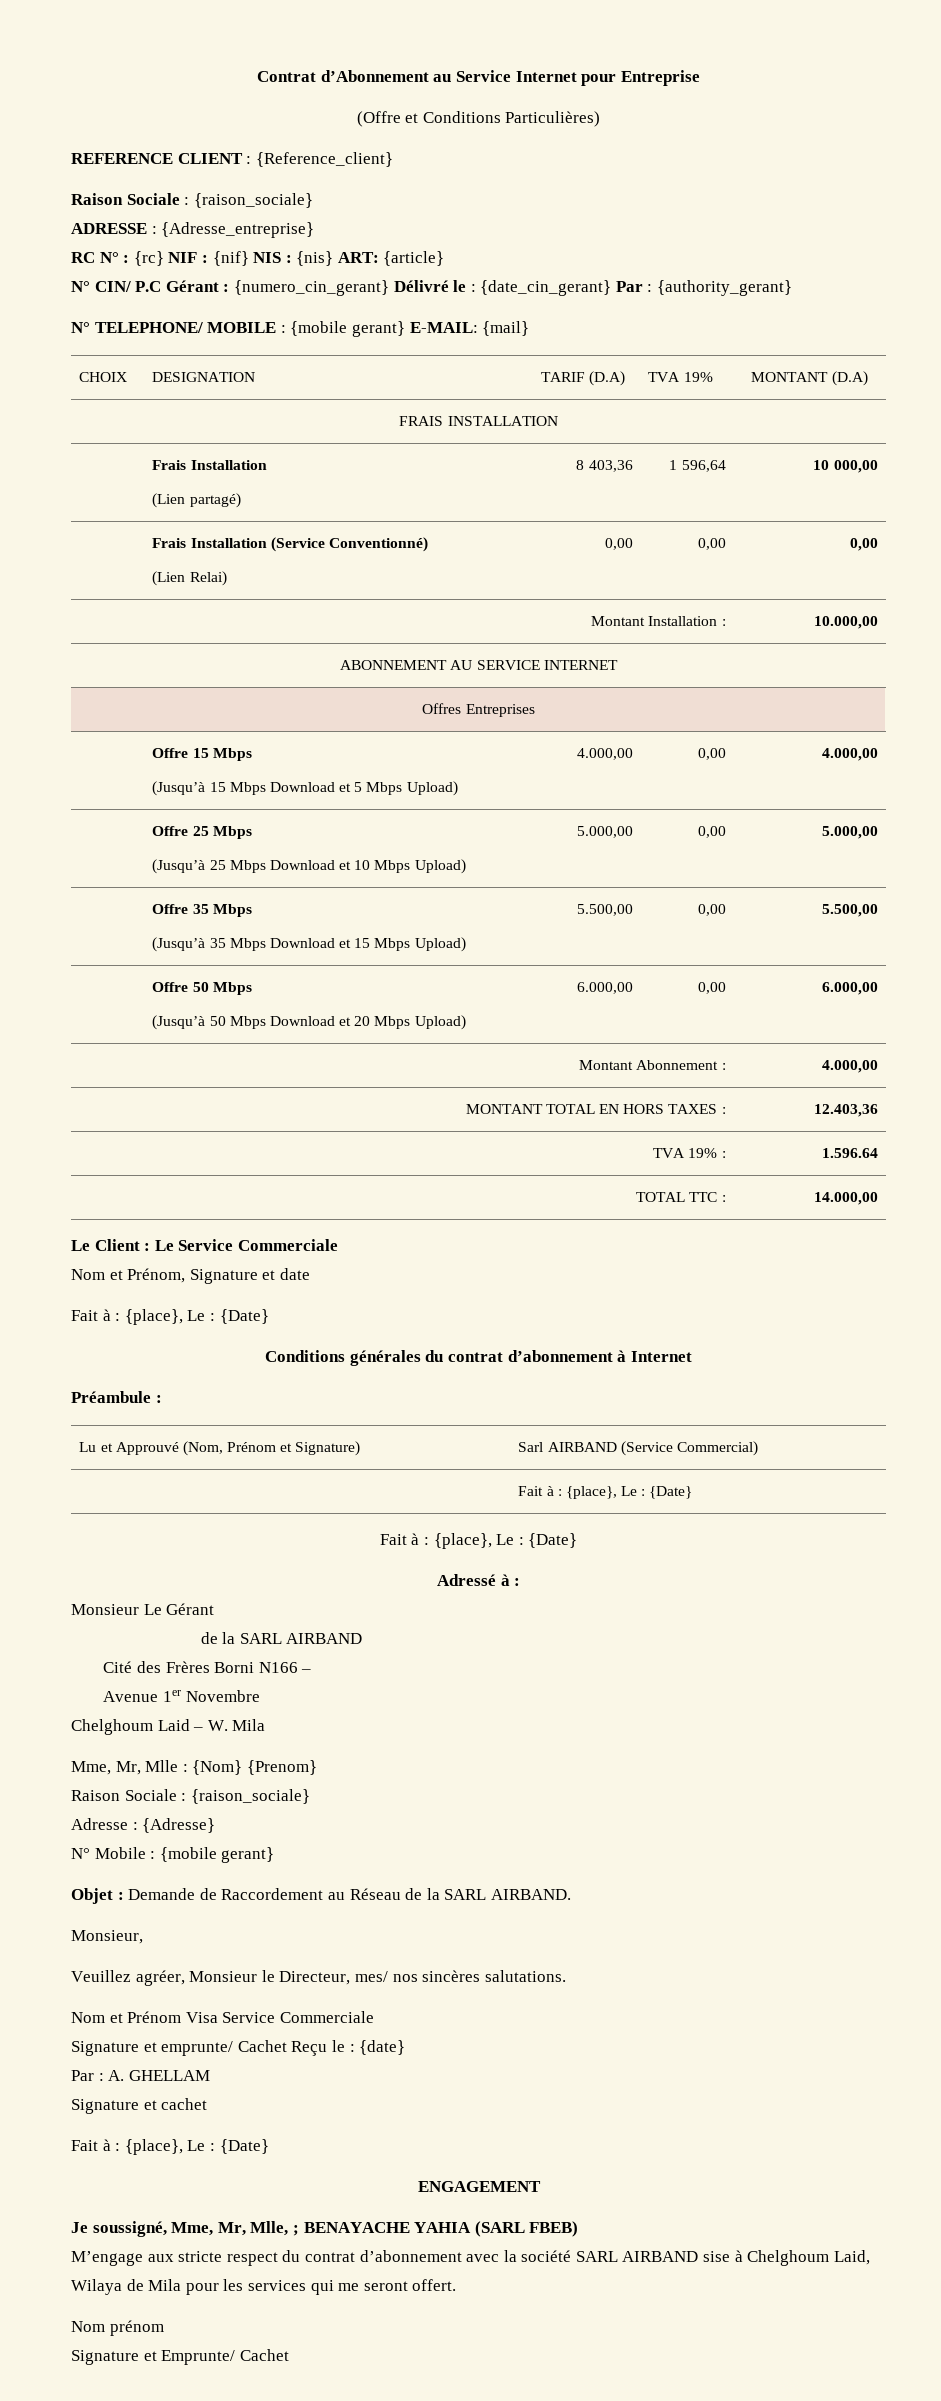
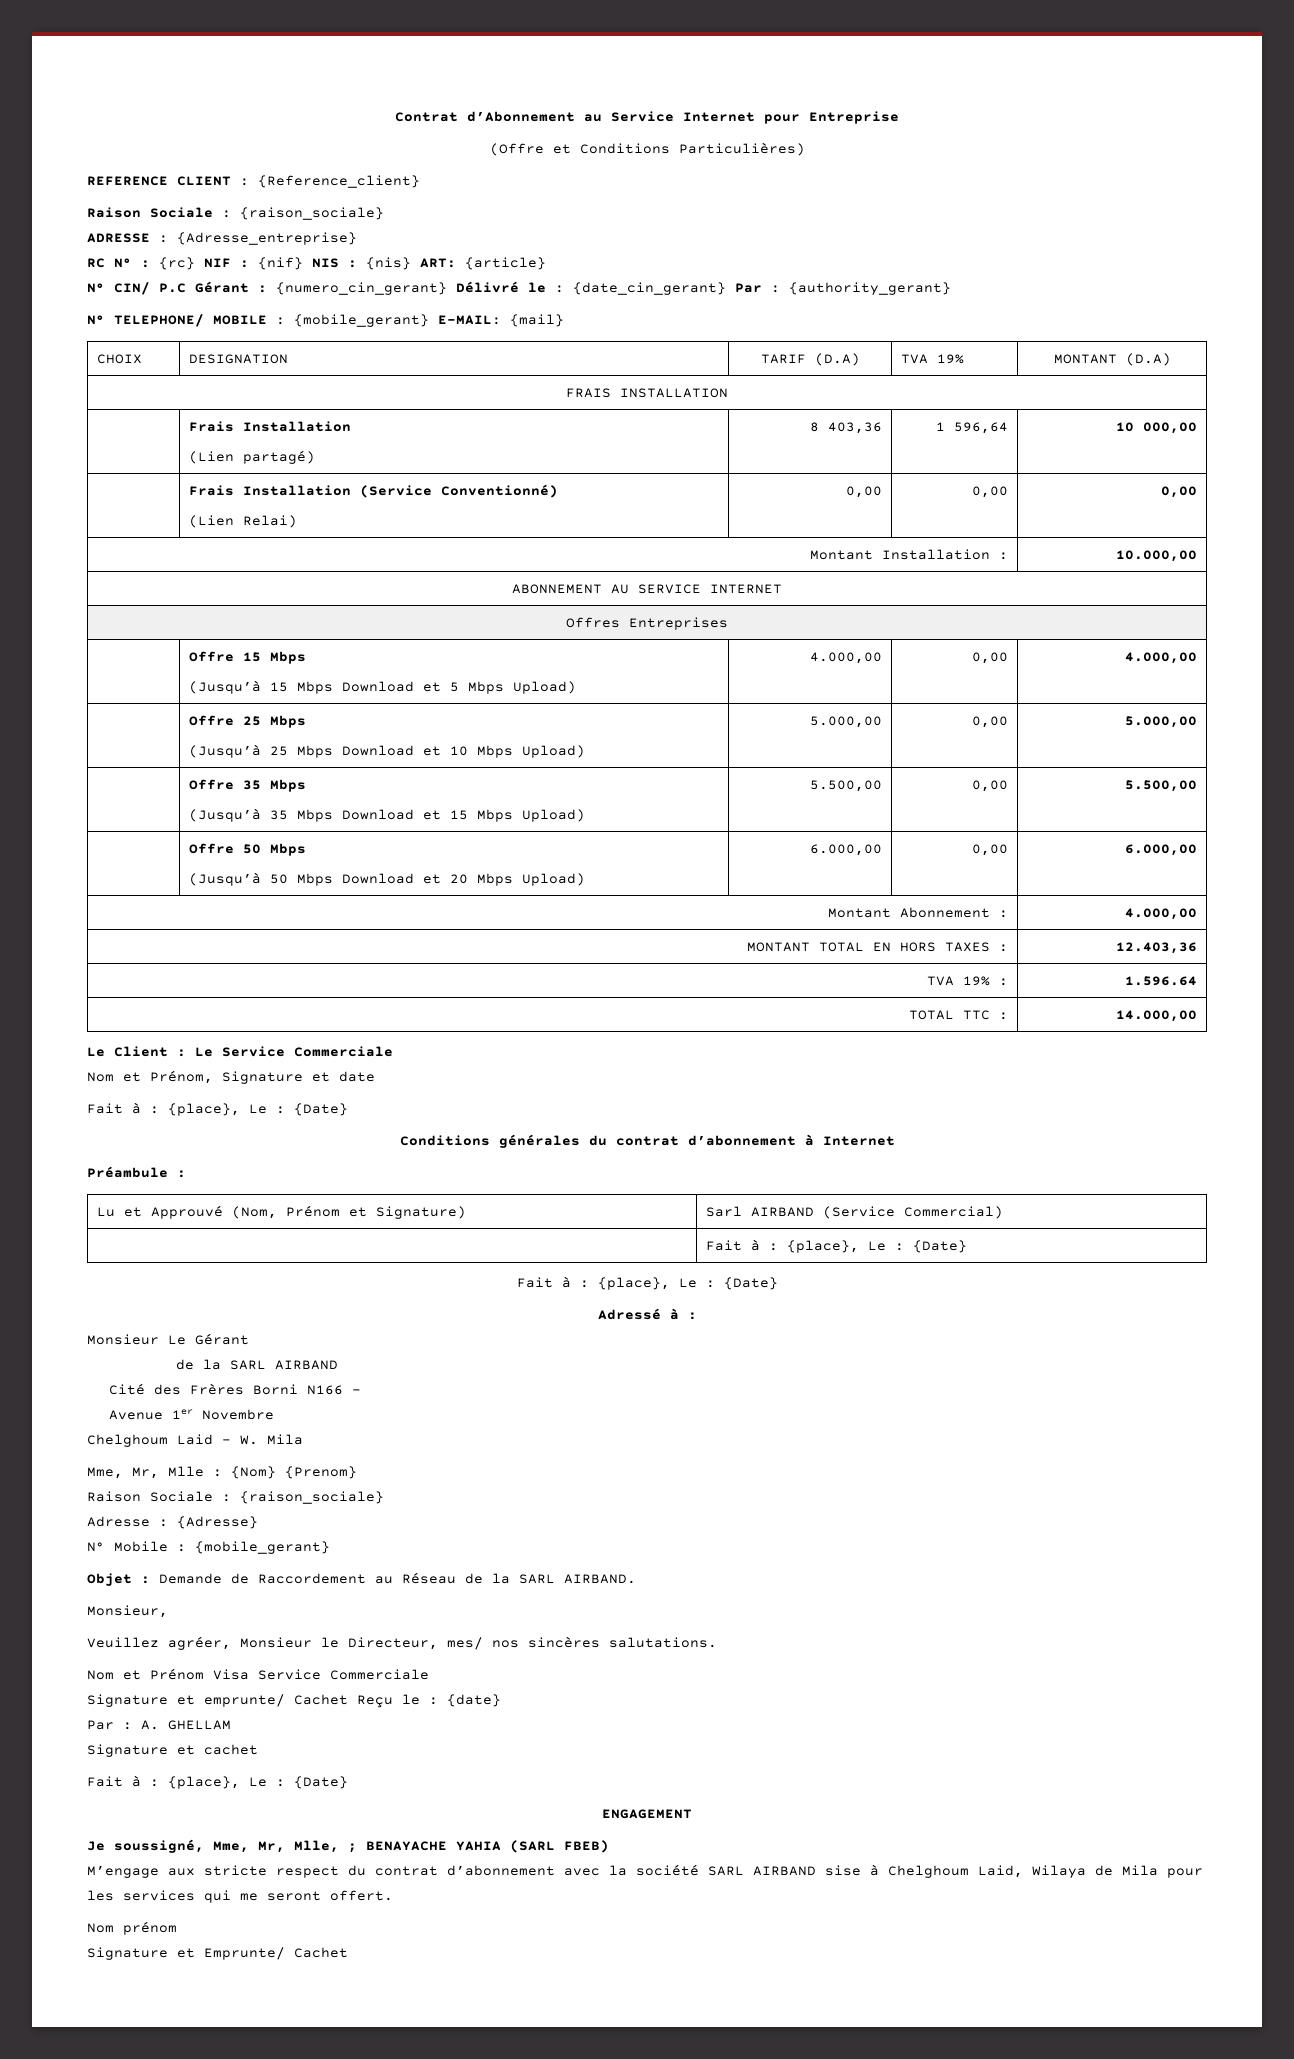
- N° TELEPHONE/ MOBILE : {mobile gerant} E-MAIL: {mail}
+ N° TELEPHONE/ MOBILE : {mobile_gerant} E-MAIL: {mail}
- N° Mobile : {mobile gerant}
+ N° Mobile : {mobile_gerant}

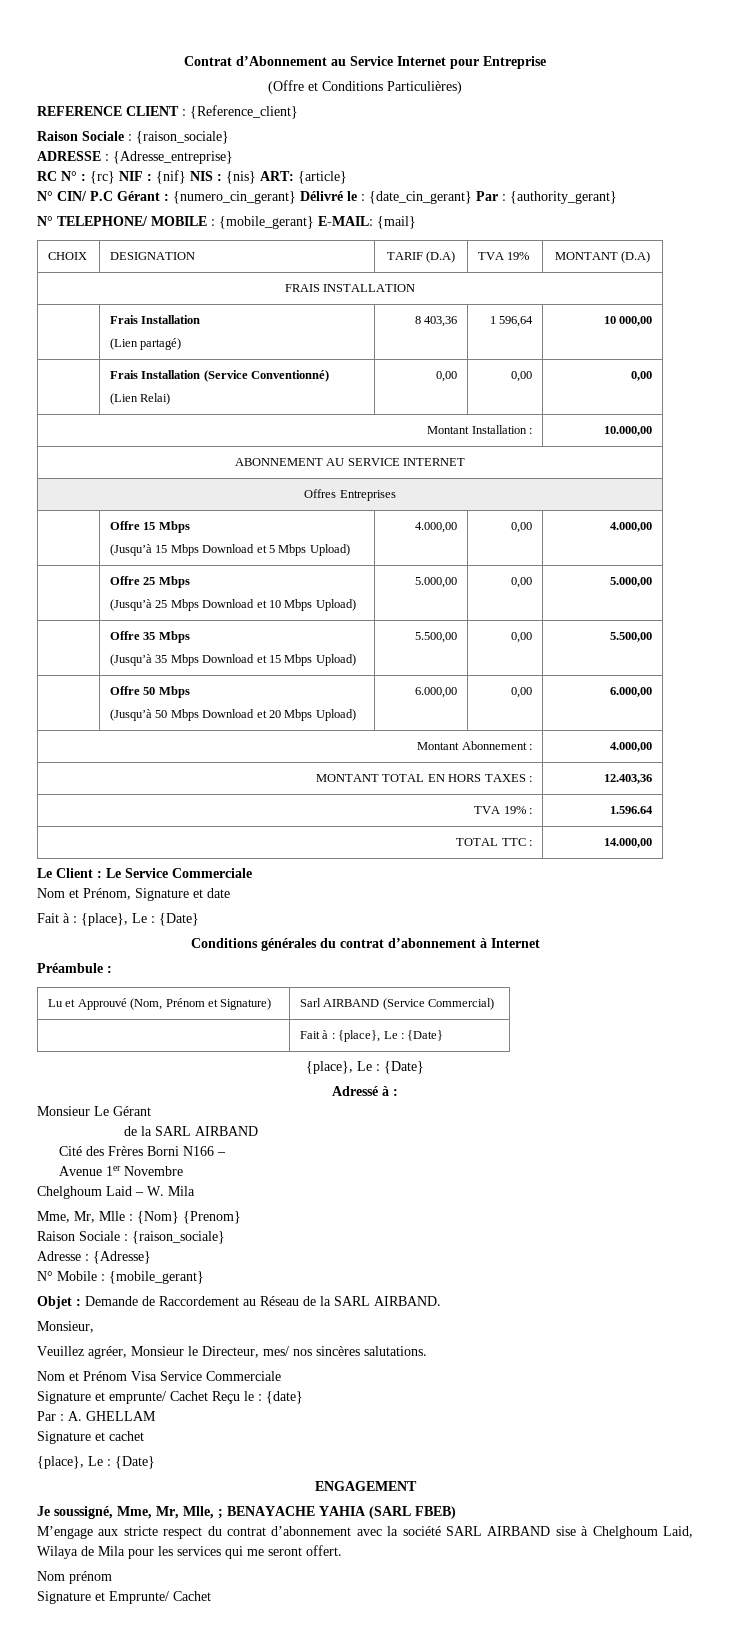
  | Fait à : {place}, Le : {Date}
- Fait à : {place}, Le : {Date}
+ {place}, Le : {Date}
  Signature et cachet
- Fait à : {place}, Le : {Date}
+ {place}, Le : {Date}

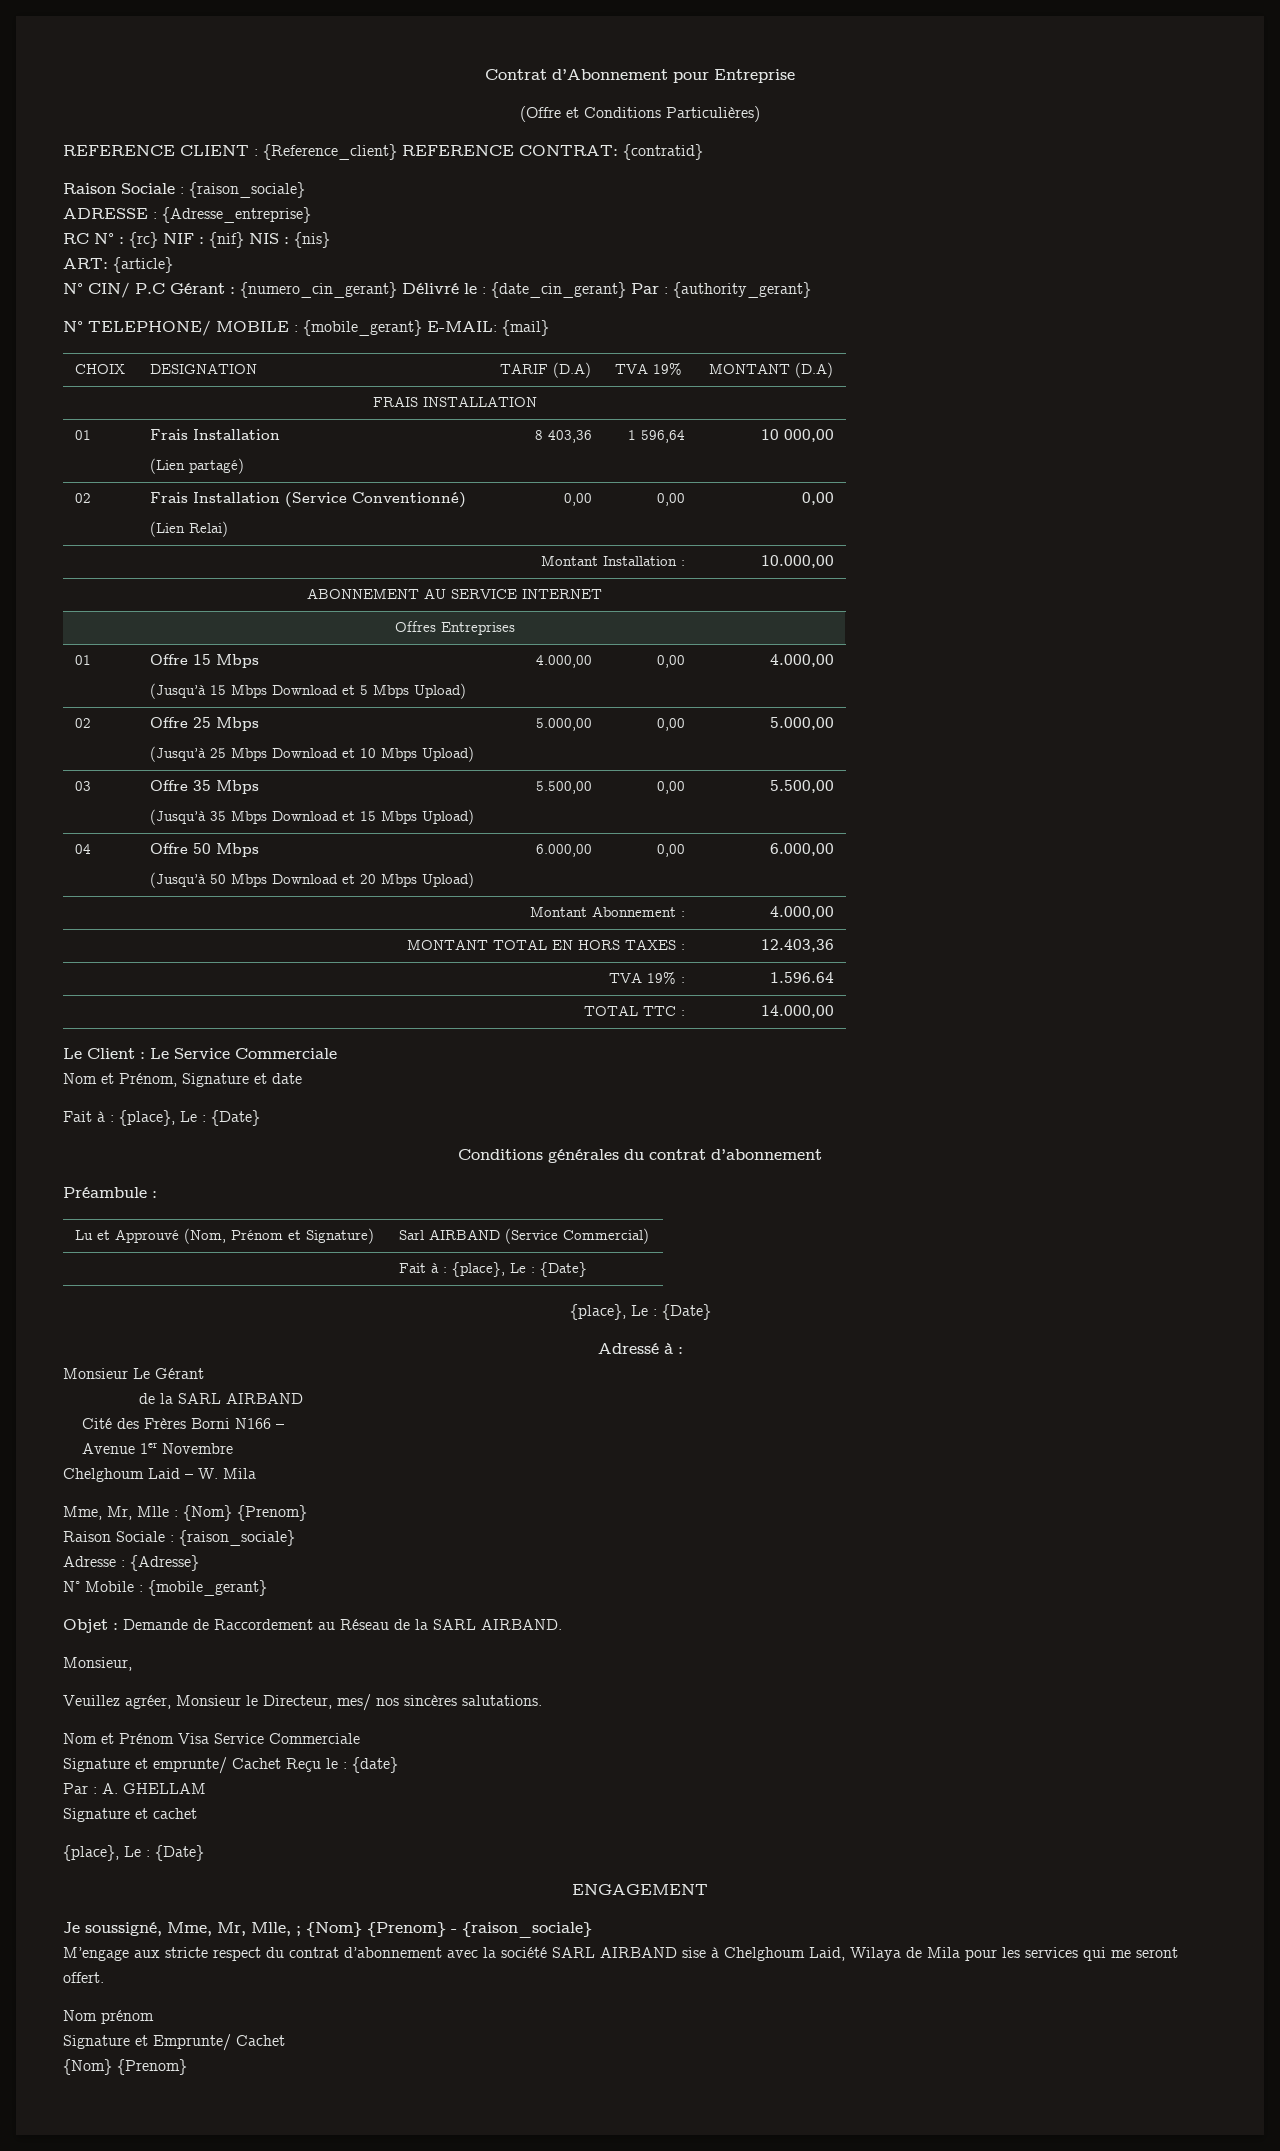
- Contrat d’Abonnement au Service Internet pour Entreprise
+ Contrat d’Abonnement pour Entreprise
- REFERENCE CLIENT : {Reference_client}
+ REFERENCE CLIENT : {Reference_client} REFERENCE CONTRAT: {contratid}
- RC N° : {rc} NIF : {nif} NIS : {nis} ART: {article}
+ RC N° : {rc} NIF : {nif} NIS : {nis}
+ ART: {article}
  FRAIS INSTALLATION
- | Frais Installation
+ 01 | Frais Installation
- | Frais Installation (Service Conventionné)
+ 02 | Frais Installation (Service Conventionné)
- | Offre 15 Mbps
+ 01 | Offre 15 Mbps
- | Offre 25 Mbps
+ 02 | Offre 25 Mbps
- | Offre 35 Mbps
+ 03 | Offre 35 Mbps
- | Offre 50 Mbps
+ 04 | Offre 50 Mbps
- Conditions générales du contrat d’abonnement à Internet
+ Conditions générales du contrat d’abonnement
- Je soussigné, Mme, Mr, Mlle, ; BENAYACHE YAHIA (SARL FBEB)
+ Je soussigné, Mme, Mr, Mlle, ; {Nom} {Prenom} - {raison_sociale}
  Signature et Emprunte/ Cachet
+ {Nom} {Prenom}

